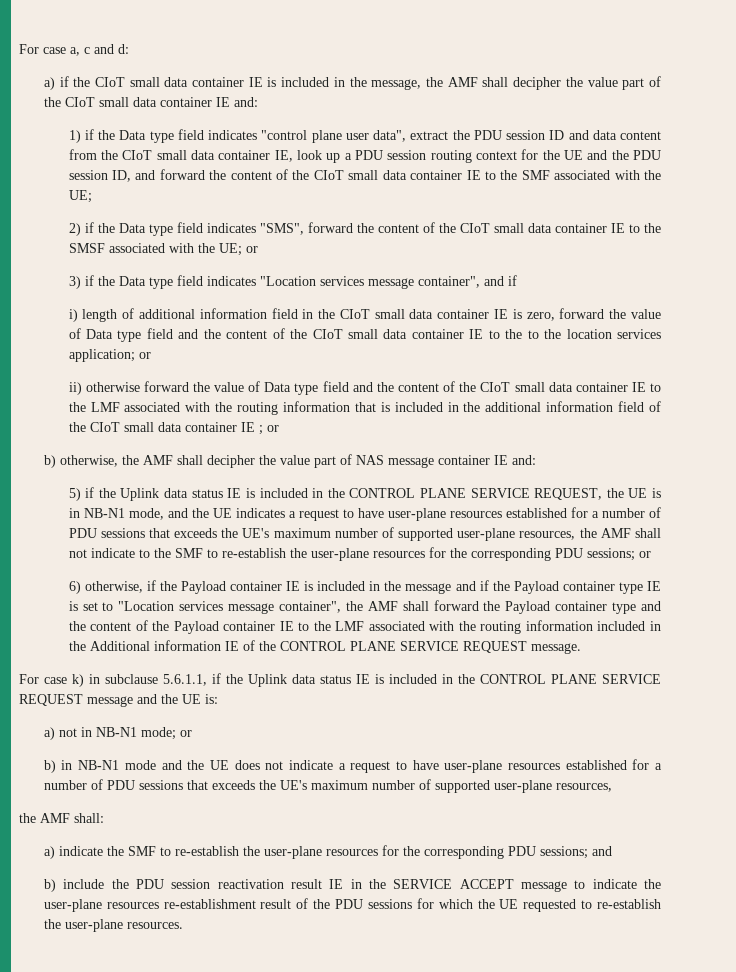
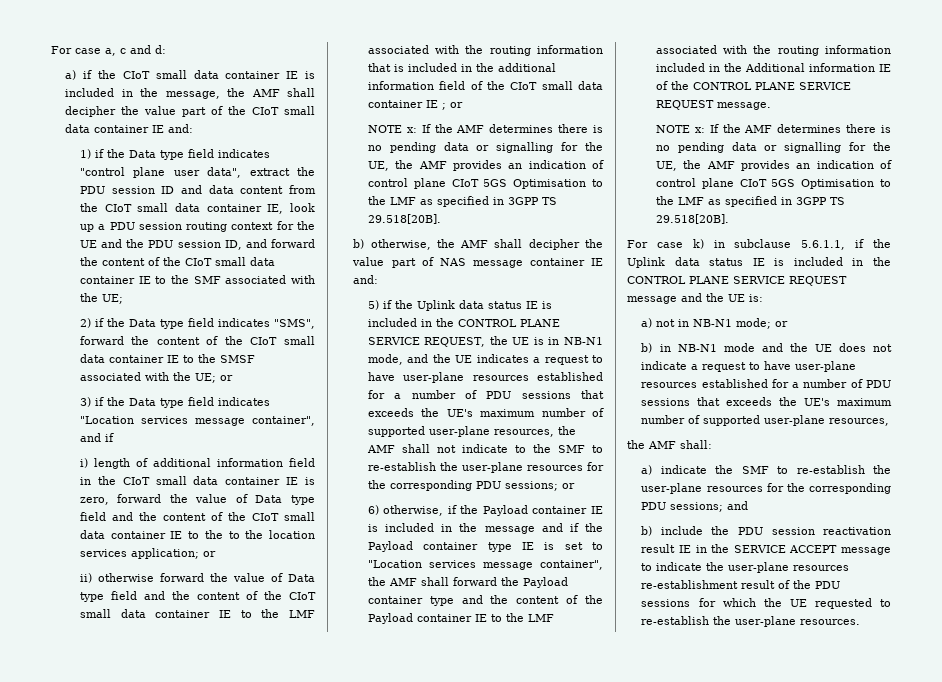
  ii) otherwise forward the value of Data type field and the content of the CIoT small data container IE to the LMF associated with the routing information that is included in the additional information field of the CIoT small data container IE ; or
+ NOTE x: If the AMF determines there is no pending data or signalling for the UE, the AMF provides an indication of control plane CIoT 5GS Optimisation to the LMF as specified in 3GPP TS 29.518[20B].
  6) otherwise, if the Payload container IE is included in the message and if the Payload container type IE is set to "Location services message container", the AMF shall forward the Payload container type and the content of the Payload container IE to the LMF associated with the routing information included in the Additional information IE of the CONTROL PLANE SERVICE REQUEST message.
+ NOTE x: If the AMF determines there is no pending data or signalling for the UE, the AMF provides an indication of control plane CIoT 5GS Optimisation to the LMF as specified in 3GPP TS 29.518[20B].

